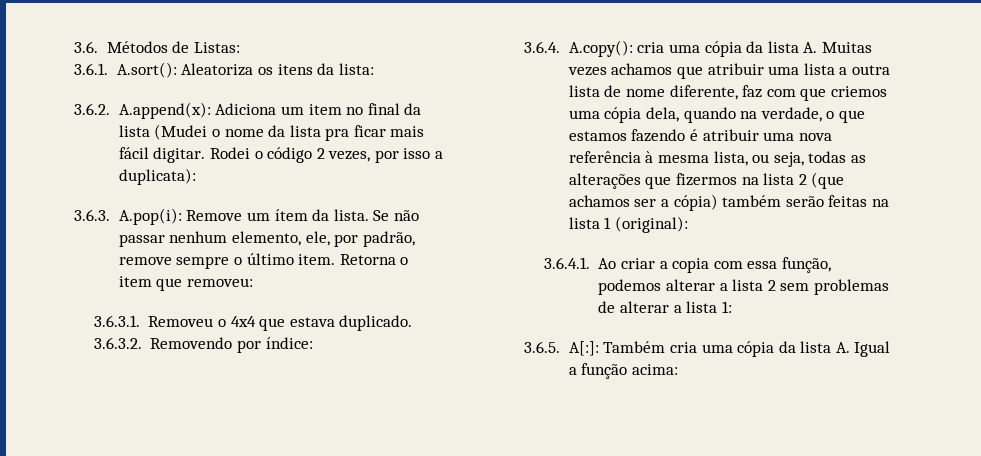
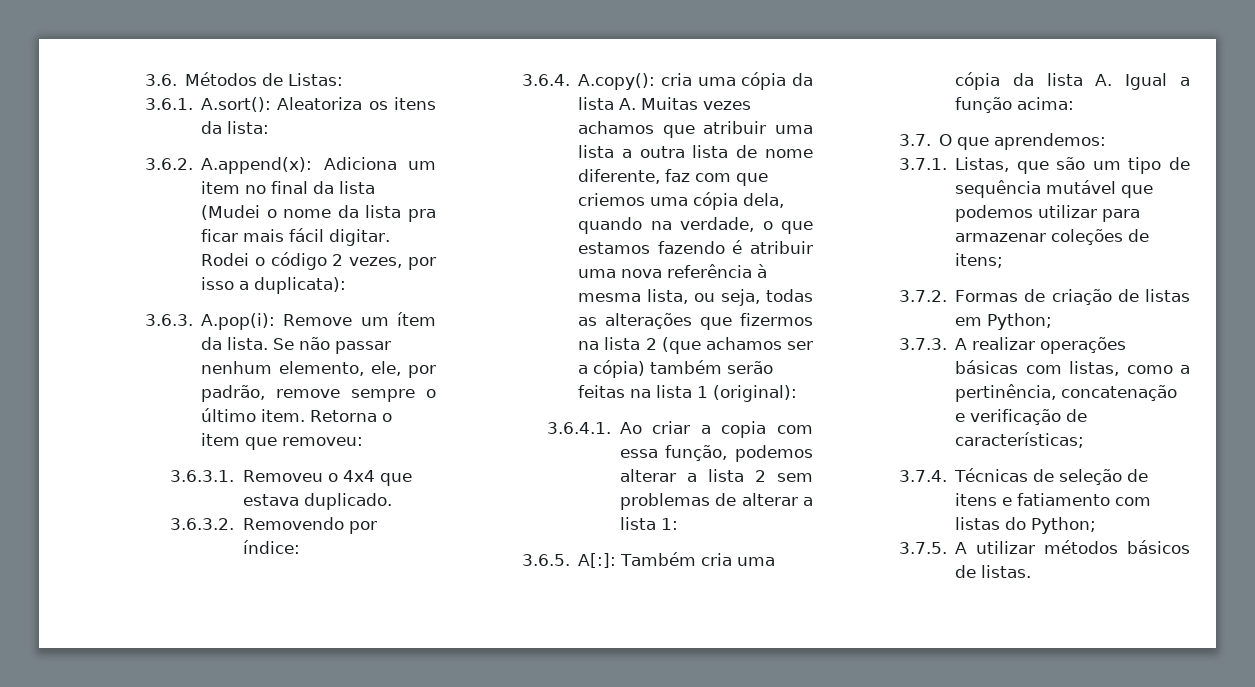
+ 3.7. O que aprendemos:
+ 3.7.1. Listas, que são um tipo de sequência mutável que podemos utilizar para armazenar coleções de itens;
+ 3.7.2. Formas de criação de listas em Python;
+ 3.7.3. A realizar operações básicas com listas, como a pertinência, concatenação e verificação de características;
+ 3.7.4. Técnicas de seleção de itens e fatiamento com listas do Python;
+ 3.7.5. A utilizar métodos básicos de listas.

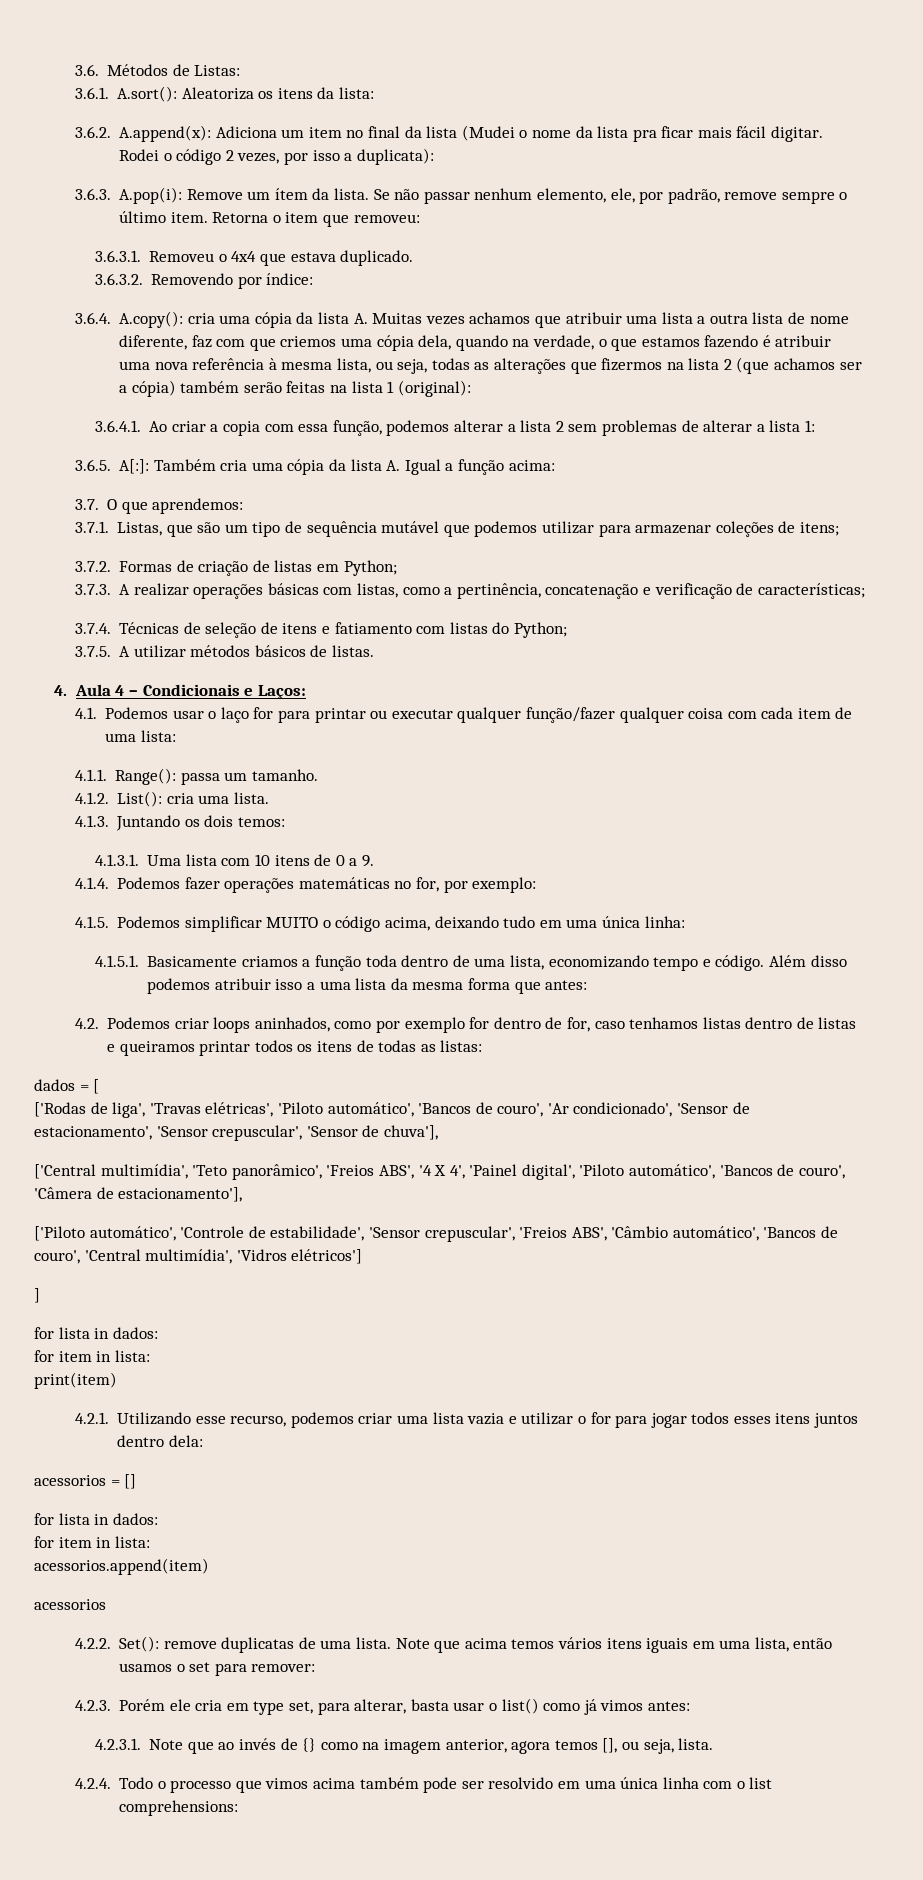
+ 4. Aula 4 – Condicionais e Laços:
+ 4.1. Podemos usar o laço for para printar ou executar qualquer função/fazer qualquer coisa com cada item de uma lista:
+ 4.1.1. Range(): passa um tamanho.
+ 4.1.2. List(): cria uma lista.
+ 4.1.3. Juntando os dois temos:
+ 4.1.3.1. Uma lista com 10 itens de 0 a 9.
+ 4.1.4. Podemos fazer operações matemáticas no for, por exemplo:
+ 4.1.5. Podemos simplificar MUITO o código acima, deixando tudo em uma única linha:
+ 4.1.5.1. Basicamente criamos a função toda dentro de uma lista, economizando tempo e código. Além disso podemos atribuir isso a uma lista da mesma forma que antes:
+ 4.2. Podemos criar loops aninhados, como por exemplo for dentro de for, caso tenhamos listas dentro de listas e queiramos printar todos os itens de todas as listas:
+ dados = [
+ ['Rodas de liga', 'Travas elétricas', 'Piloto automático', 'Bancos de couro', 'Ar condicionado', 'Sensor de estacionamento', 'Sensor crepuscular', 'Sensor de chuva'],
+ ['Central multimídia', 'Teto panorâmico', 'Freios ABS', '4 X 4', 'Painel digital', 'Piloto automático', 'Bancos de couro', 'Câmera de estacionamento'],
+ ['Piloto automático', 'Controle de estabilidade', 'Sensor crepuscular', 'Freios ABS', 'Câmbio automático', 'Bancos de couro', 'Central multimídia', 'Vidros elétricos']
+ ]
+ for lista in dados:
+ for item in lista:
+ print(item)
+ 4.2.1. Utilizando esse recurso, podemos criar uma lista vazia e utilizar o for para jogar todos esses itens juntos dentro dela:
+ acessorios = []
+ for lista in dados:
+ for item in lista:
+ acessorios.append(item)
+ acessorios
+ 4.2.2. Set(): remove duplicatas de uma lista. Note que acima temos vários itens iguais em uma lista, então usamos o set para remover:
+ 4.2.3. Porém ele cria em type set, para alterar, basta usar o list() como já vimos antes:
+ 4.2.3.1. Note que ao invés de {} como na imagem anterior, agora temos [], ou seja, lista.
+ 4.2.4. Todo o processo que vimos acima também pode ser resolvido em uma única linha com o list comprehensions:

